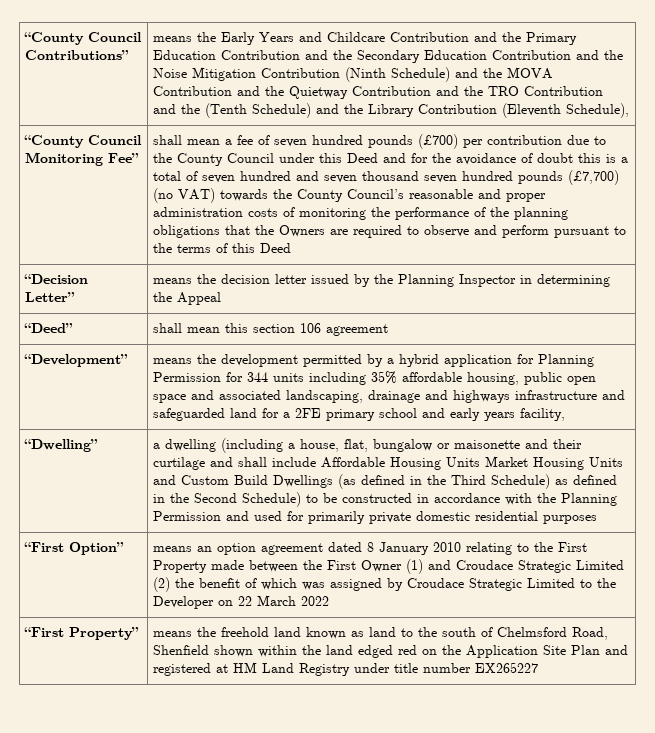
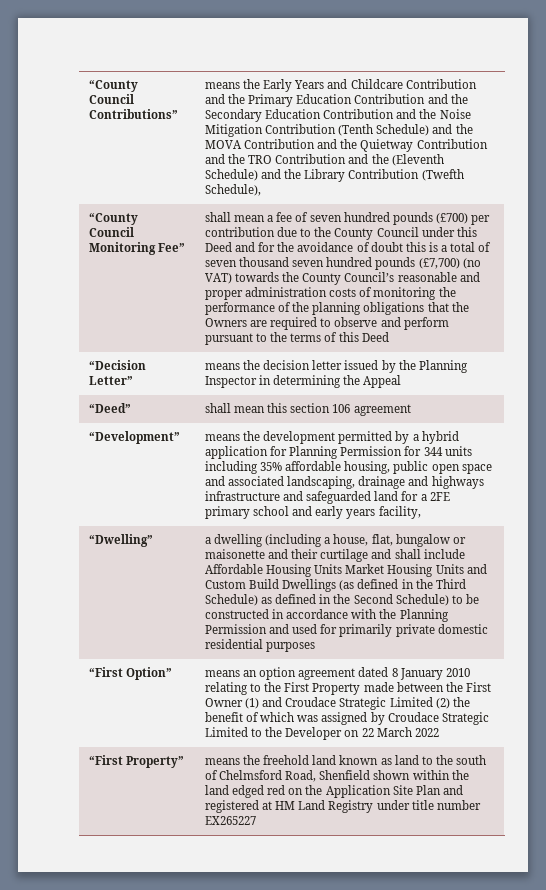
- means the Early Years and Childcare Contribution and the Primary Education Contribution and the Secondary Education Contribution and the Noise Mitigation Contribution (Ninth Schedule) and the MOVA Contribution and the Quietway Contribution and the TRO Contribution and the (Tenth Schedule) and the Library Contribution (Eleventh Schedule),
+ means the Early Years and Childcare Contribution and the Primary Education Contribution and the Secondary Education Contribution and the Noise Mitigation Contribution (Tenth Schedule) and the MOVA Contribution and the Quietway Contribution and the TRO Contribution and the (Eleventh Schedule) and the Library Contribution (Twefth Schedule),
- shall mean a fee of seven hundred pounds (£700) per contribution due to the County Council under this Deed and for the avoidance of doubt this is a total of seven hundred and seven thousand seven hundred pounds (£7,700) (no VAT) towards the County Council’s reasonable and proper administration costs of monitoring the performance of the planning obligations that the Owners are required to observe and perform pursuant to the terms of this Deed
+ shall mean a fee of seven hundred pounds (£700) per contribution due to the County Council under this Deed and for the avoidance of doubt this is a total of seven thousand seven hundred pounds (£7,700) (no VAT) towards the County Council’s reasonable and proper administration costs of monitoring the performance of the planning obligations that the Owners are required to observe and perform pursuant to the terms of this Deed

